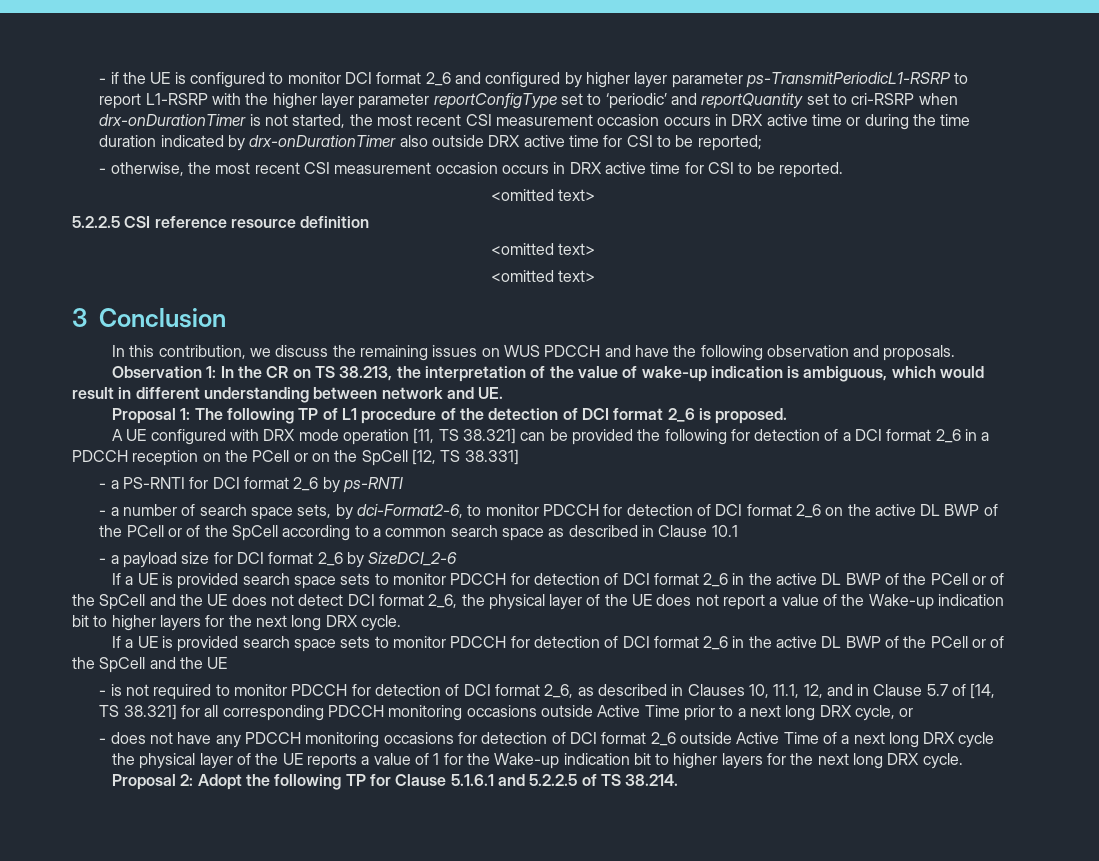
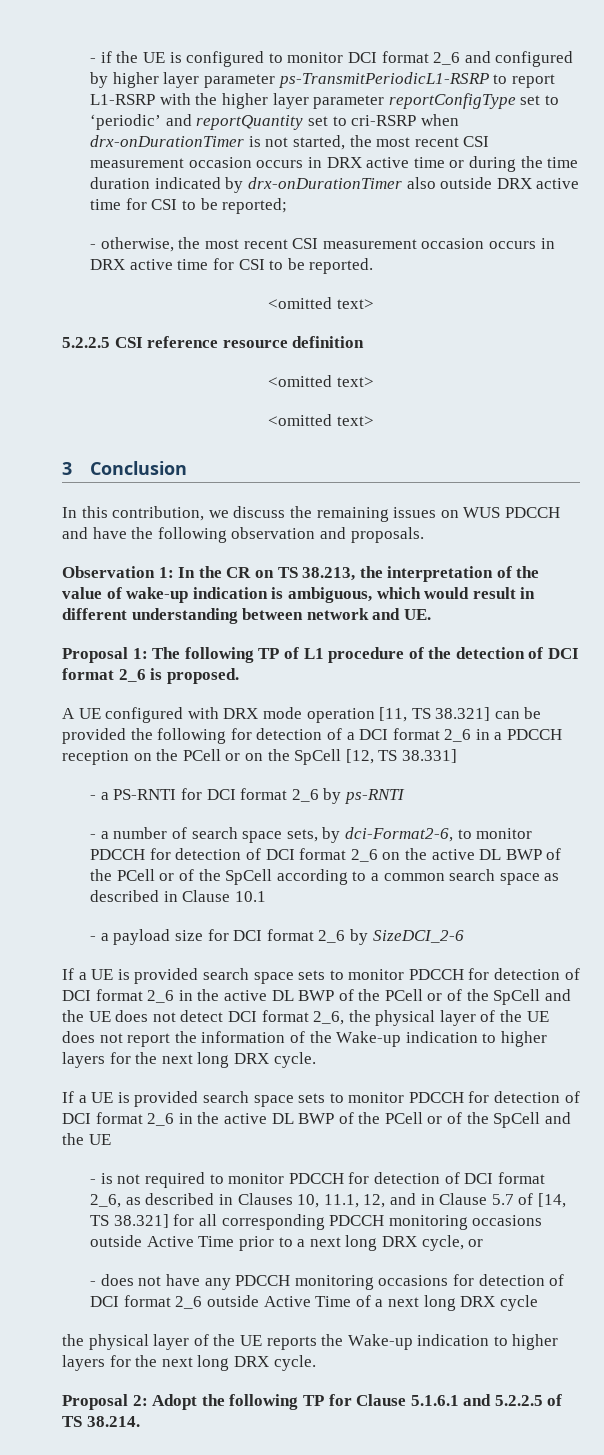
- If a UE is provided search space sets to monitor PDCCH for detection of DCI format 2_6 in the active DL BWP of the PCell or of the SpCell and the UE does not detect DCI format 2_6, the physical layer of the UE does not report a value of the Wake-up indication bit to higher layers for the next long DRX cycle.
+ If a UE is provided search space sets to monitor PDCCH for detection of DCI format 2_6 in the active DL BWP of the PCell or of the SpCell and the UE does not detect DCI format 2_6, the physical layer of the UE does not report the information of the Wake-up indication to higher layers for the next long DRX cycle.
- the physical layer of the UE reports a value of 1 for the Wake-up indication bit to higher layers for the next long DRX cycle.
+ the physical layer of the UE reports the Wake-up indication to higher layers for the next long DRX cycle.

